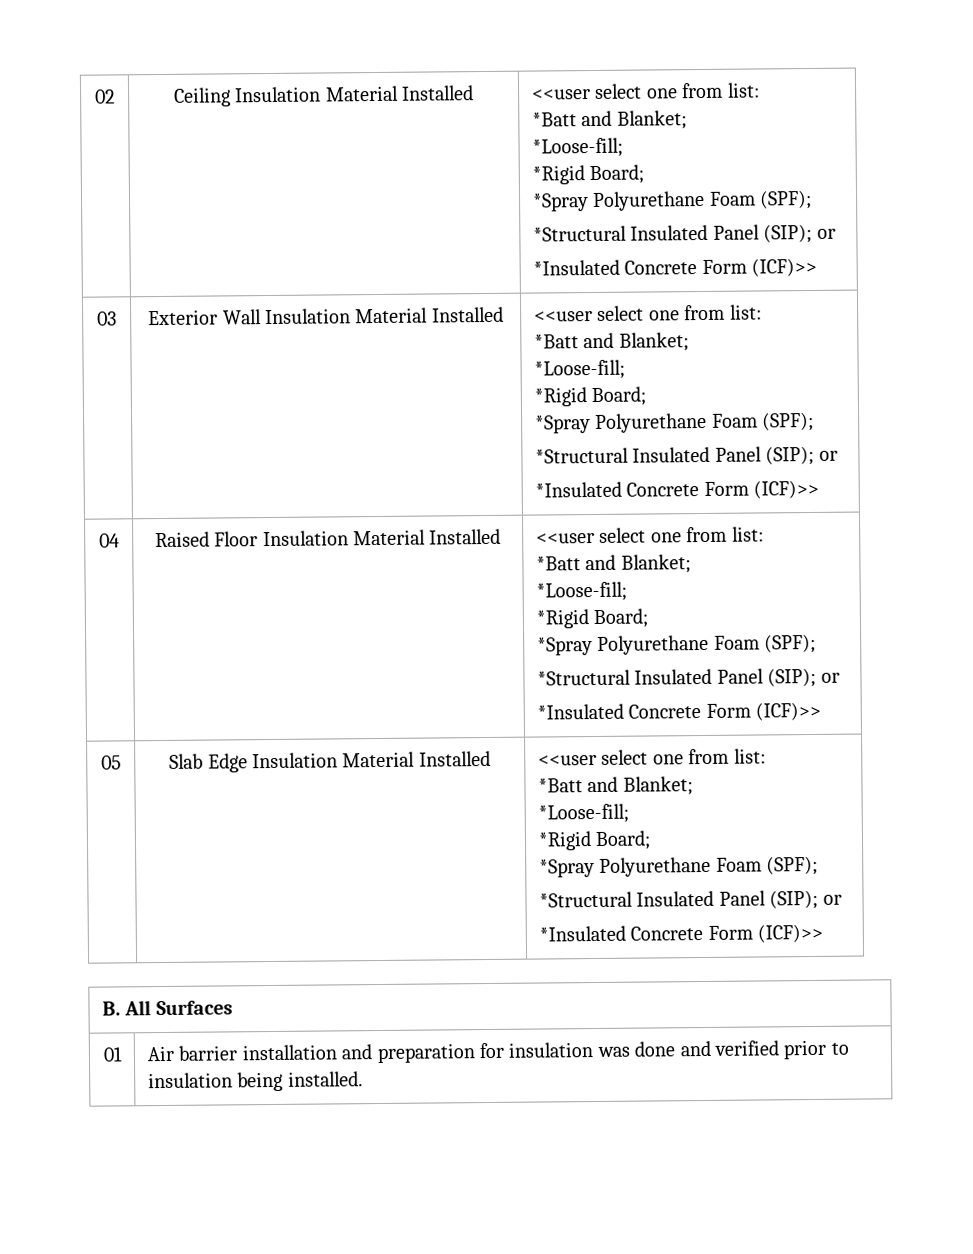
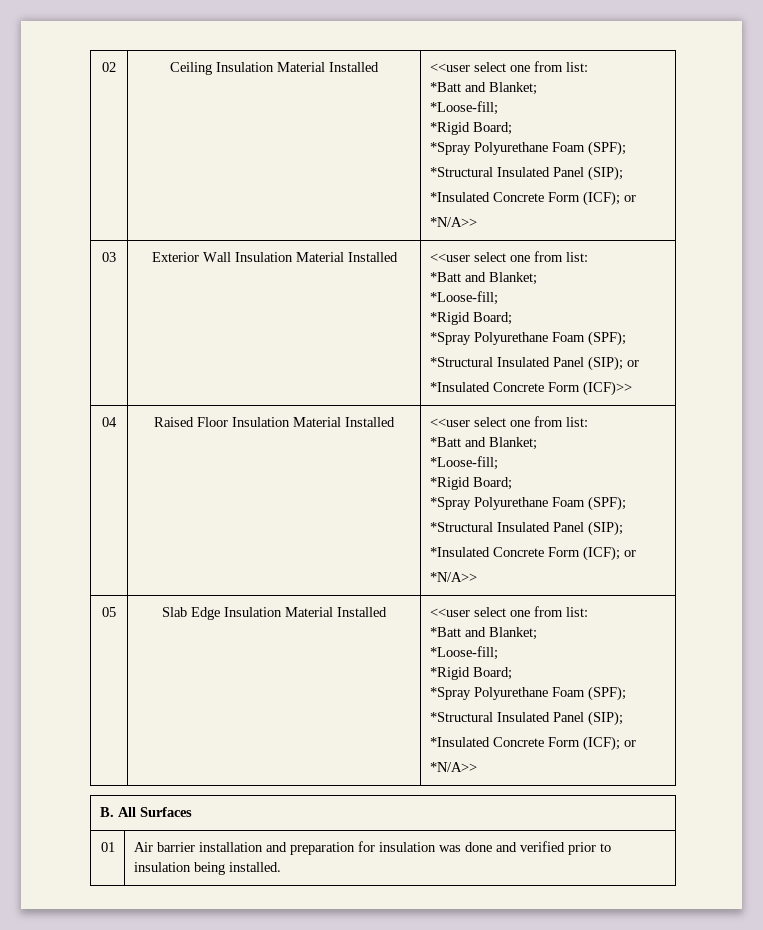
  02 | Ceiling Insulation Material Installed | <<user select one from list:
  *Batt and Blanket;
  *Loose-fill;
  *Rigid Board;
  *Spray Polyurethane Foam (SPF);
- *Structural Insulated Panel (SIP); or
- *Insulated Concrete Form (ICF)>>
+ *Structural Insulated Panel (SIP);
+ *Insulated Concrete Form (ICF); or
+ *N/A>>
  04 | Raised Floor Insulation Material Installed | <<user select one from list:
  *Batt and Blanket;
  *Loose-fill;
  *Rigid Board;
  *Spray Polyurethane Foam (SPF);
- *Structural Insulated Panel (SIP); or
- *Insulated Concrete Form (ICF)>>
+ *Structural Insulated Panel (SIP);
+ *Insulated Concrete Form (ICF); or
+ *N/A>>
  05 | Slab Edge Insulation Material Installed | <<user select one from list:
  *Batt and Blanket;
  *Loose-fill;
  *Rigid Board;
  *Spray Polyurethane Foam (SPF);
- *Structural Insulated Panel (SIP); or
- *Insulated Concrete Form (ICF)>>
+ *Structural Insulated Panel (SIP);
+ *Insulated Concrete Form (ICF); or
+ *N/A>>

